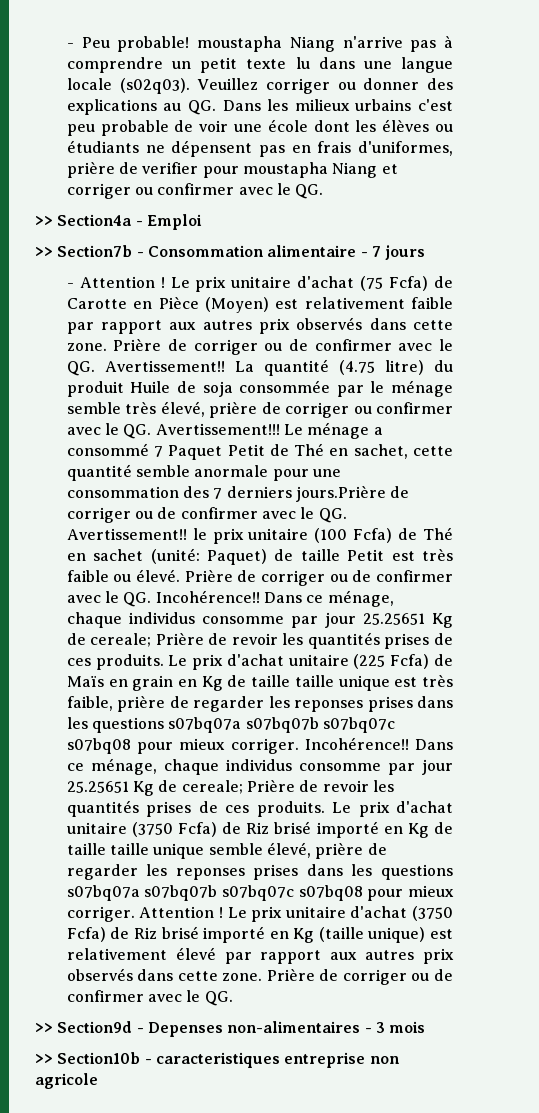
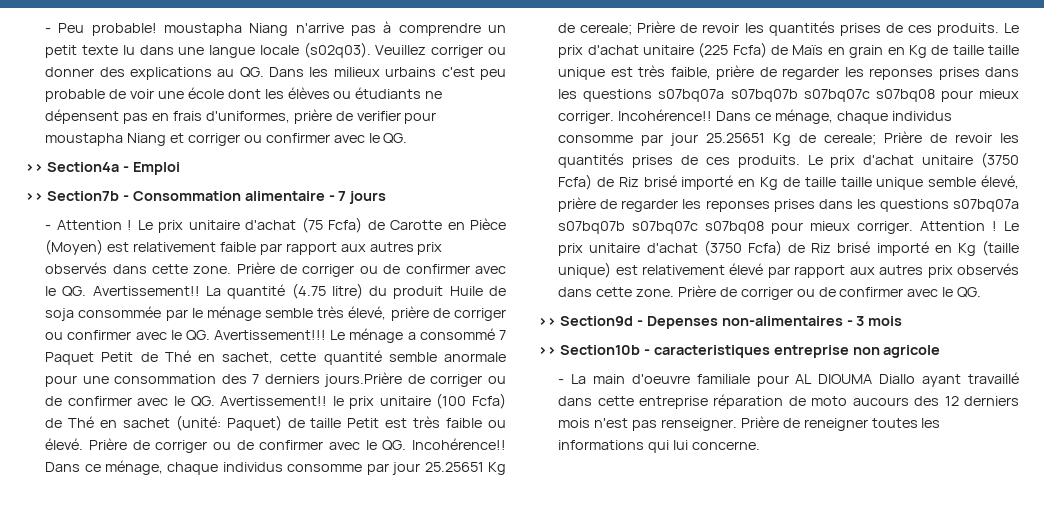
+ - La main d'oeuvre familiale pour AL DIOUMA Diallo ayant travaillé dans cette entreprise réparation de moto aucours des 12 derniers mois n'est pas renseigner. Prière de reneigner toutes les informations qui lui concerne.

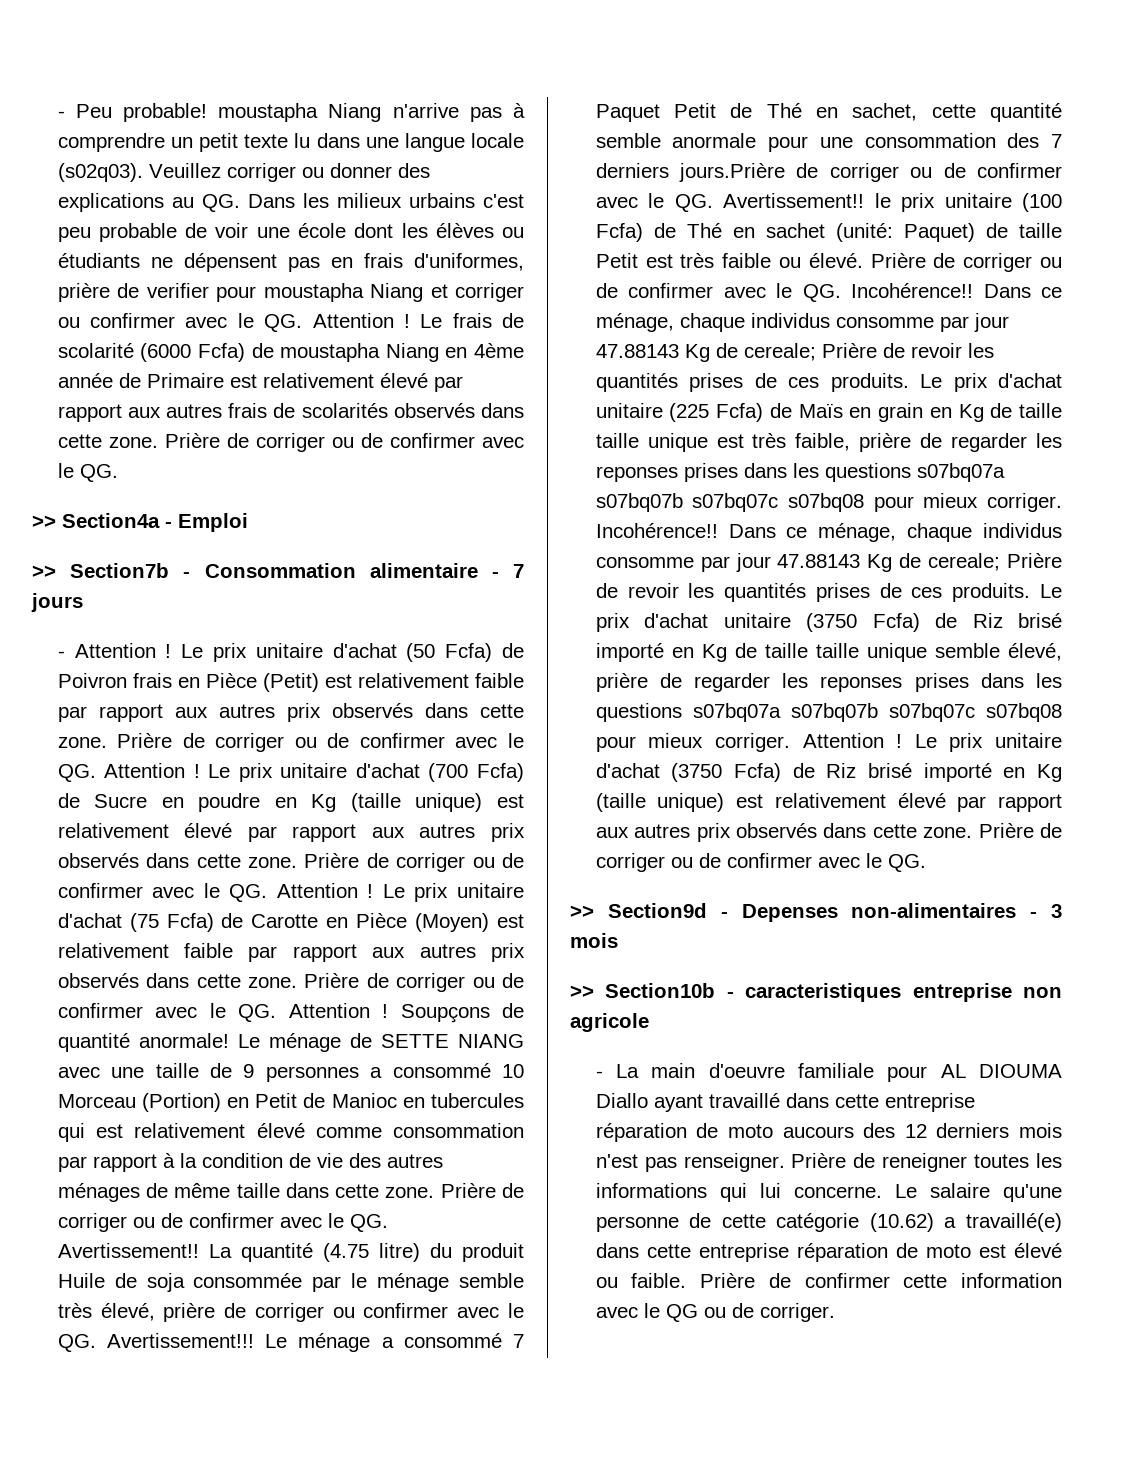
- Veuillez corriger ou donner des explications au QG. Dans les milieux urbains c'est peu probable de voir une école dont les élèves ou étudiants ne dépensent pas en frais d'uniformes, prière de verifier pour moustapha Niang et corriger ou confirmer avec le QG.
+ Veuillez corriger ou donner des explications au QG. Dans les milieux urbains c'est peu probable de voir une école dont les élèves ou étudiants ne dépensent pas en frais d'uniformes, prière de verifier pour moustapha Niang et corriger ou confirmer avec le QG. Attention ! Le frais de scolarité (6000 Fcfa) de moustapha Niang en 4ème année de Primaire est relativement élevé par rapport aux autres frais de scolarités observés dans cette zone. Prière de corriger ou de confirmer avec le QG.
- Le prix unitaire d'achat (75 Fcfa) de Carotte en Pièce (Moyen) est relativement faible par rapport aux autres prix observés dans cette zone.
+ Le prix unitaire d'achat (50 Fcfa) de Poivron frais en Pièce (Petit) est relativement faible par rapport aux autres prix observés dans cette zone. Prière de corriger ou de confirmer avec le QG. Attention ! Le prix unitaire d'achat (700 Fcfa) de Sucre en poudre en Kg (taille unique) est relativement élevé par rapport aux autres prix observés dans cette zone. Prière de corriger ou de confirmer avec le QG. Attention ! Le prix unitaire d'achat (75 Fcfa) de Carotte en Pièce (Moyen) est relativement faible par rapport aux autres prix observés dans cette zone.
- Prière de corriger ou de confirmer avec le QG. Avertissement!!
+ Prière de corriger ou de confirmer avec le QG. Attention ! Soupçons de quantité anormale! Le ménage de SETTE NIANG avec une taille de 9 personnes a consommé 10 Morceau (Portion) en Petit de Manioc en tubercules qui est relativement élevé comme consommation par rapport à la condition de vie des autres ménages de même taille dans cette zone. Prière de corriger ou de confirmer avec le QG. Avertissement!!
- Prière de corriger ou de confirmer avec le QG. Incohérence!! Dans ce ménage, chaque individus consomme par jour 25.25651 Kg de cereale; Prière de revoir les quantités prises de ces produits.
+ Prière de corriger ou de confirmer avec le QG. Incohérence!! Dans ce ménage, chaque individus consomme par jour 47.88143 Kg de cereale; Prière de revoir les quantités prises de ces produits.
- Le prix d'achat unitaire (225 Fcfa) de Maïs en grain en Kg de taille taille unique est très faible, prière de regarder les reponses prises dans les questions s07bq07a s07bq07b s07bq07c s07bq08 pour mieux corriger. Incohérence!! Dans ce ménage, chaque individus consomme par jour 25.25651 Kg de cereale; Prière de revoir les quantités prises de ces produits.
+ Le prix d'achat unitaire (225 Fcfa) de Maïs en grain en Kg de taille taille unique est très faible, prière de regarder les reponses prises dans les questions s07bq07a s07bq07b s07bq07c s07bq08 pour mieux corriger. Incohérence!! Dans ce ménage, chaque individus consomme par jour 47.88143 Kg de cereale; Prière de revoir les quantités prises de ces produits.
+ Le salaire qu'une personne de cette catégorie (10.62) a travaillé(e) dans cette entreprise réparation de moto est élevé ou faible. Prière de confirmer cette information avec le QG ou de corriger.

